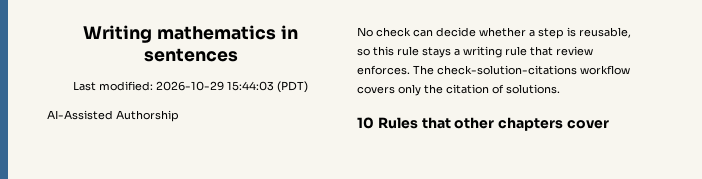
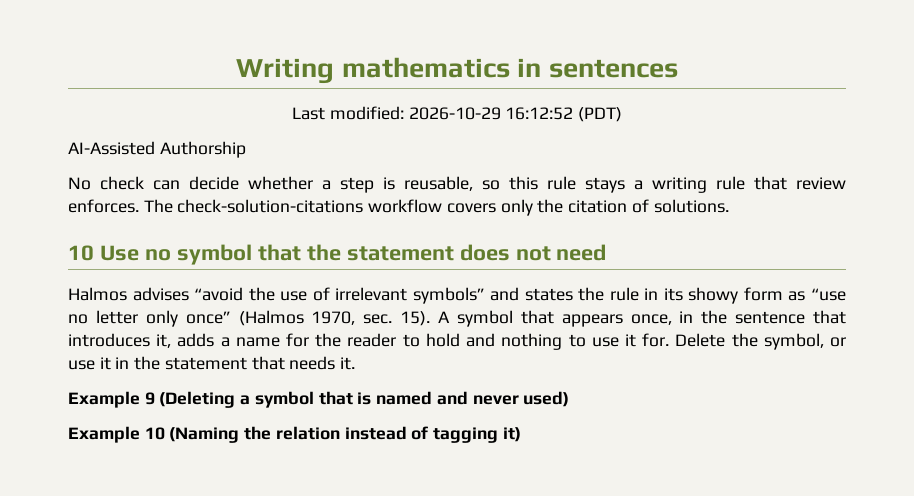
- Last modified: 2026-10-29 15:44:03 (PDT)
+ Last modified: 2026-10-29 16:12:52 (PDT)
- 10 Rules that other chapters cover
+ 10 Use no symbol that the statement does not need
+ Halmos advises “avoid the use of irrelevant symbols” and states the rule in its showy form as “use no letter only once” (Halmos 1970, sec. 15). A symbol that appears once, in the sentence that introduces it, adds a name for the reader to hold and nothing to use it for. Delete the symbol, or use it in the statement that needs it.
+ Example 9 (Deleting a symbol that is named and never used)
+ Example 10 (Naming the relation instead of tagging it)

